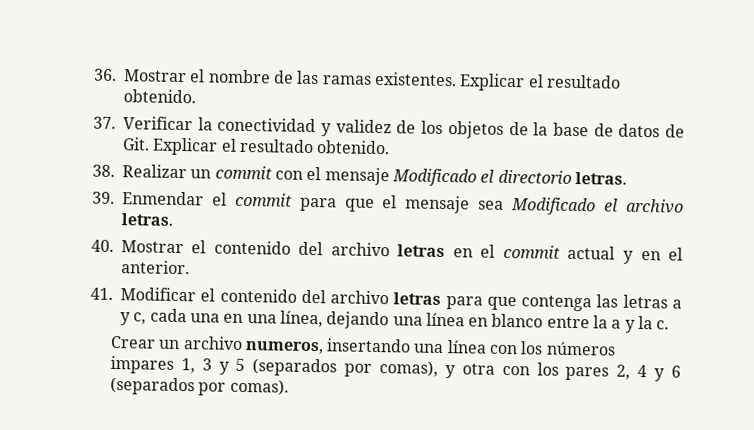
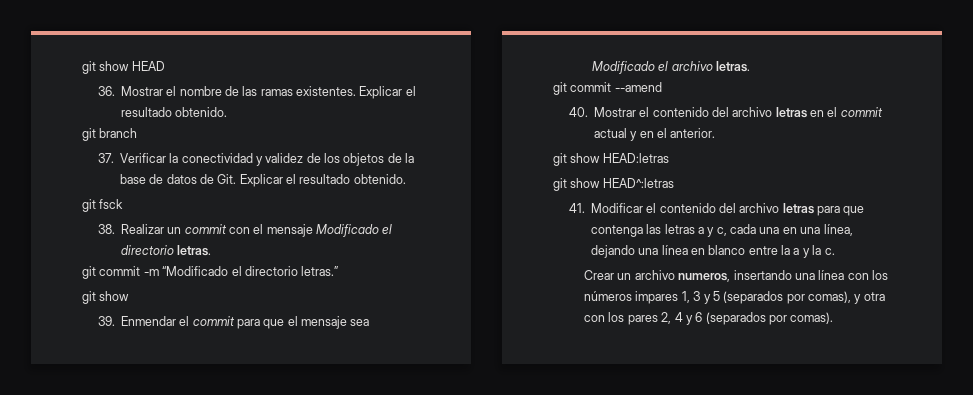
+ git show HEAD
+ git branch
+ git fsck
+ git commit -m “Modificado el directorio letras.”
+ git show
+ git commit --amend
+ git show HEAD:letras
+ git show HEAD^:letras

